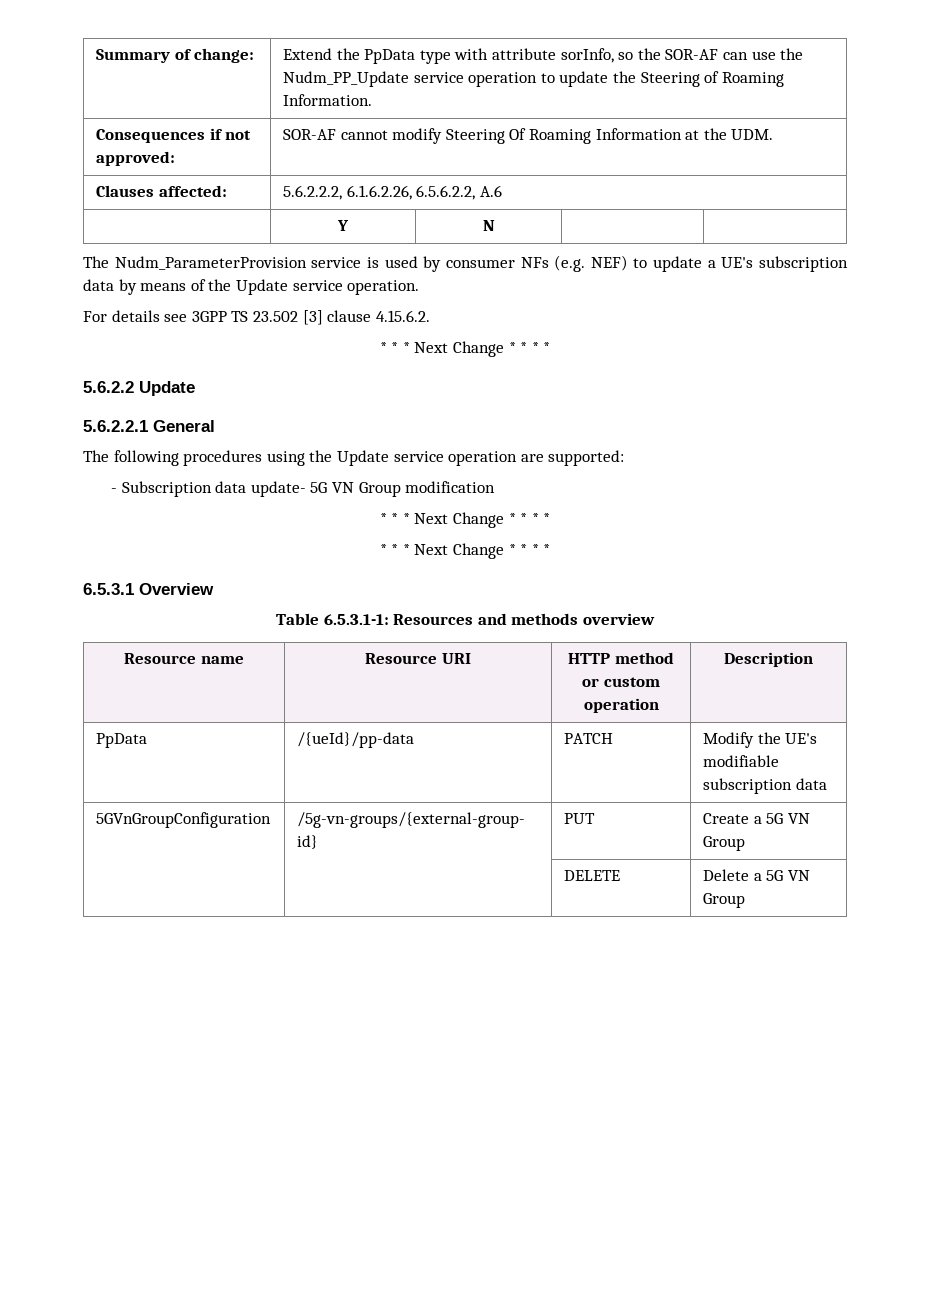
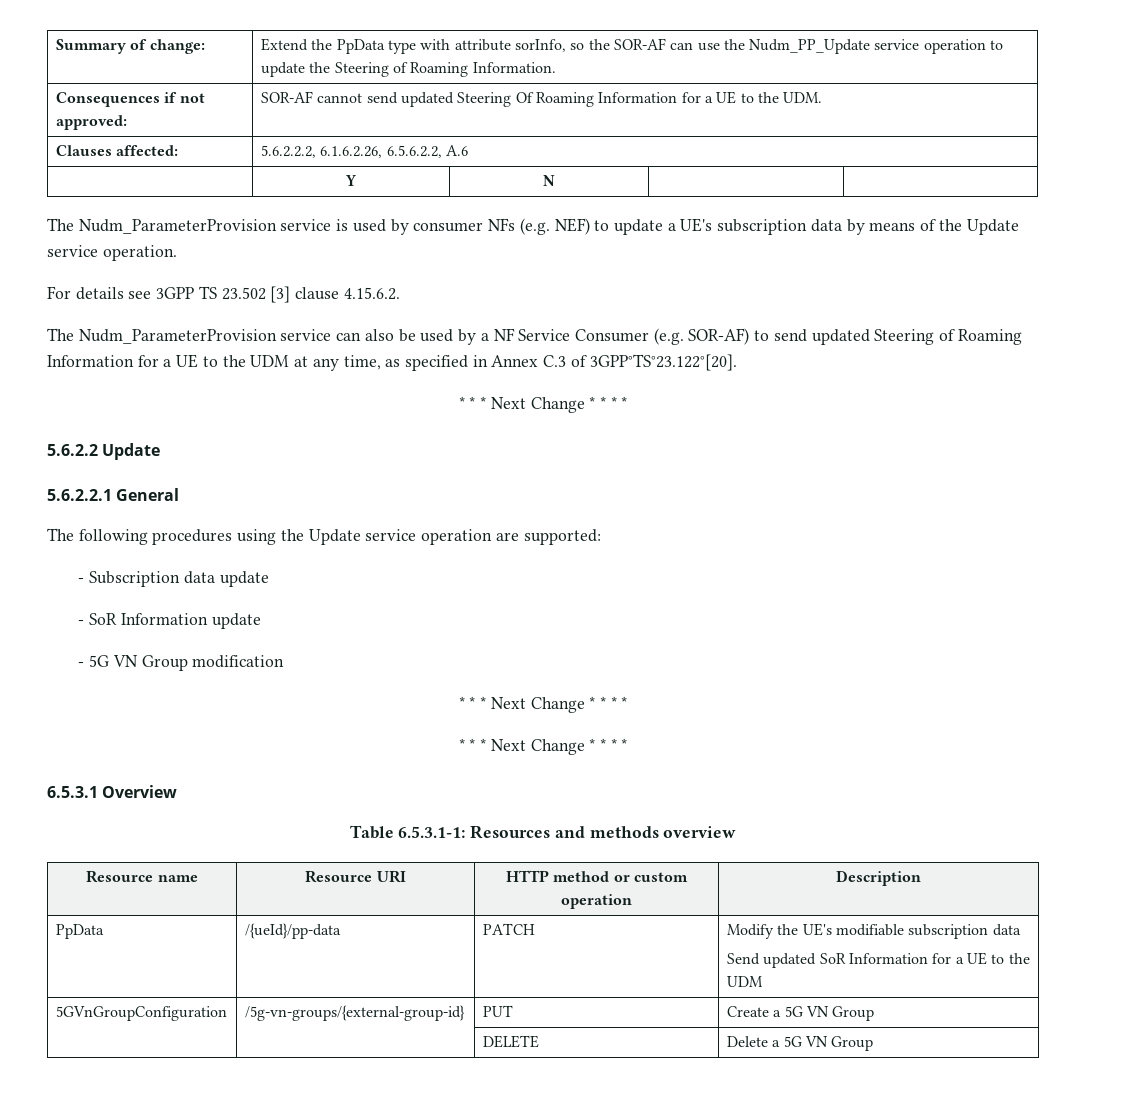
- Consequences if not approved: | SOR-AF cannot modify Steering Of Roaming Information at the UDM.
+ Consequences if not approved: | SOR-AF cannot send updated Steering Of Roaming Information for a UE to the UDM.
+ The Nudm_ParameterProvision service can also be used by a NF Service Consumer (e.g. SOR-AF) to send updated Steering of Roaming Information for a UE to the UDM at any time, as specified in Annex C.3 of 3GPP°TS°23.122°[20].
- - Subscription data update- 5G VN Group modification
+ - Subscription data update
+ - SoR Information update
+ - 5G VN Group modification
  PpData | /{ueId}/pp-data | PATCH | Modify the UE's modifiable subscription data
+ Send updated SoR Information for a UE to the UDM

